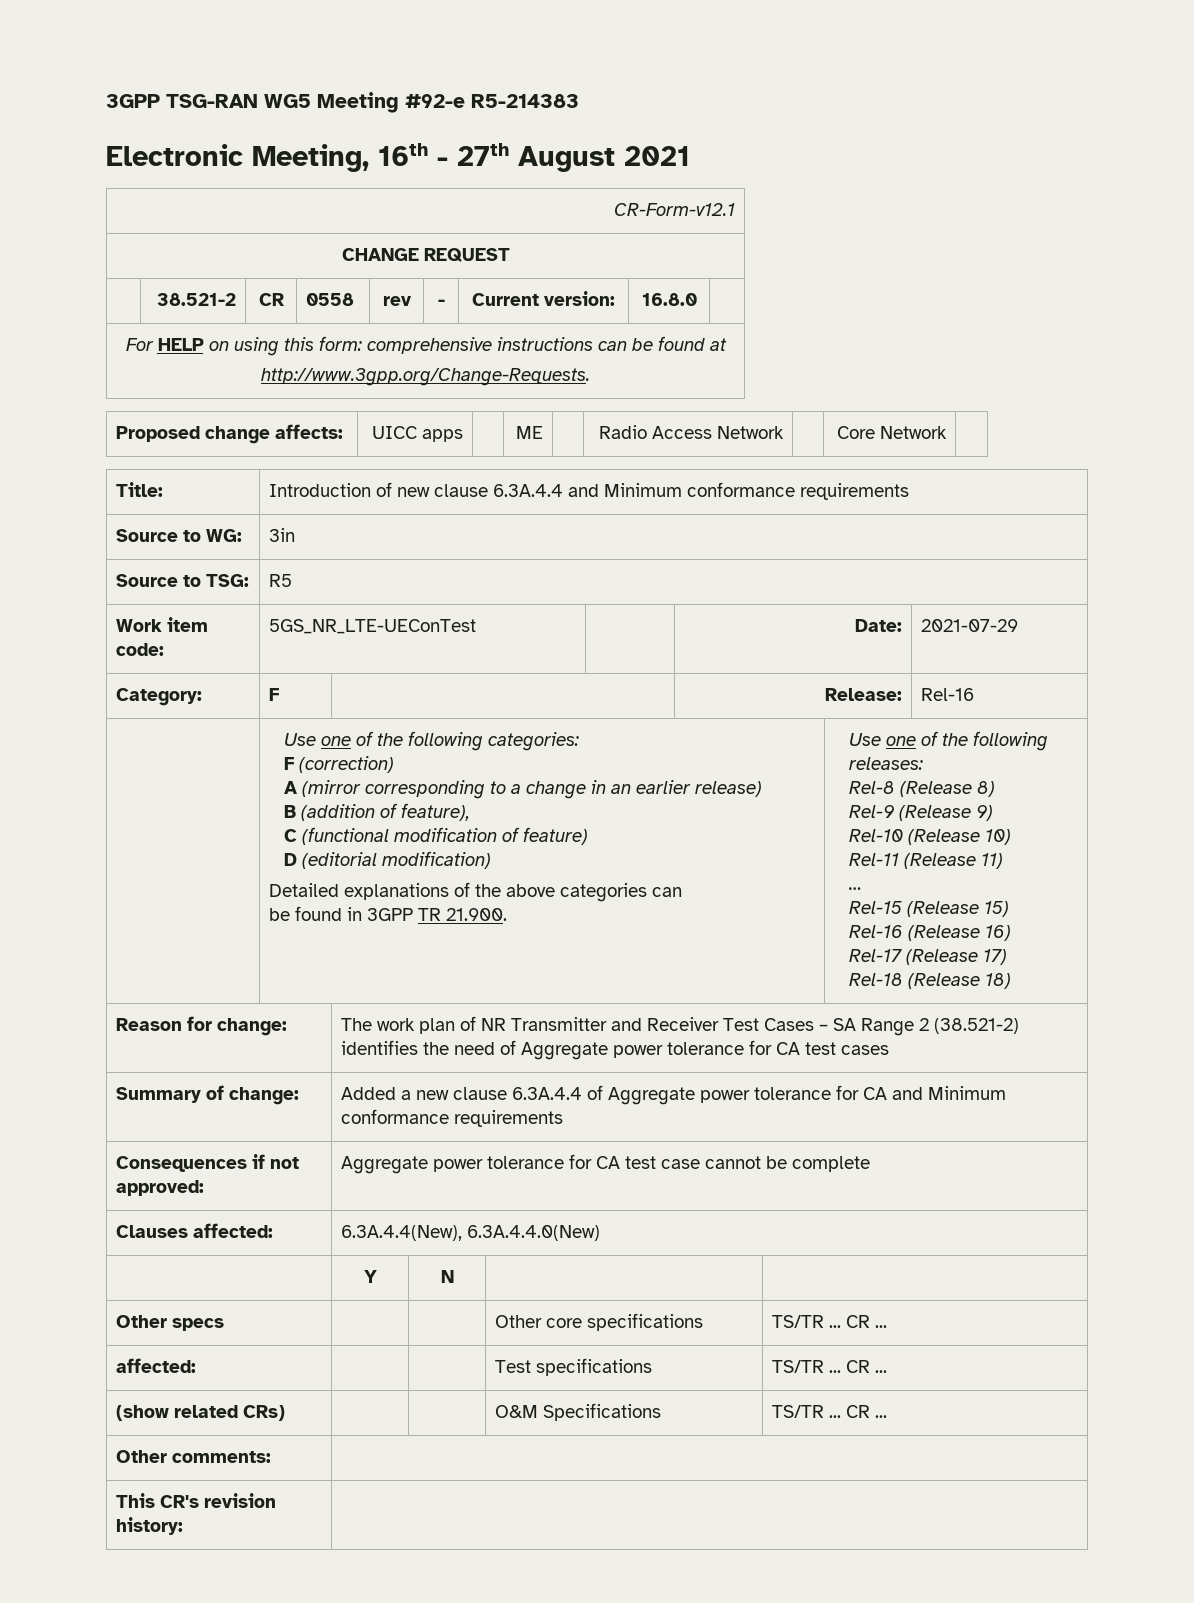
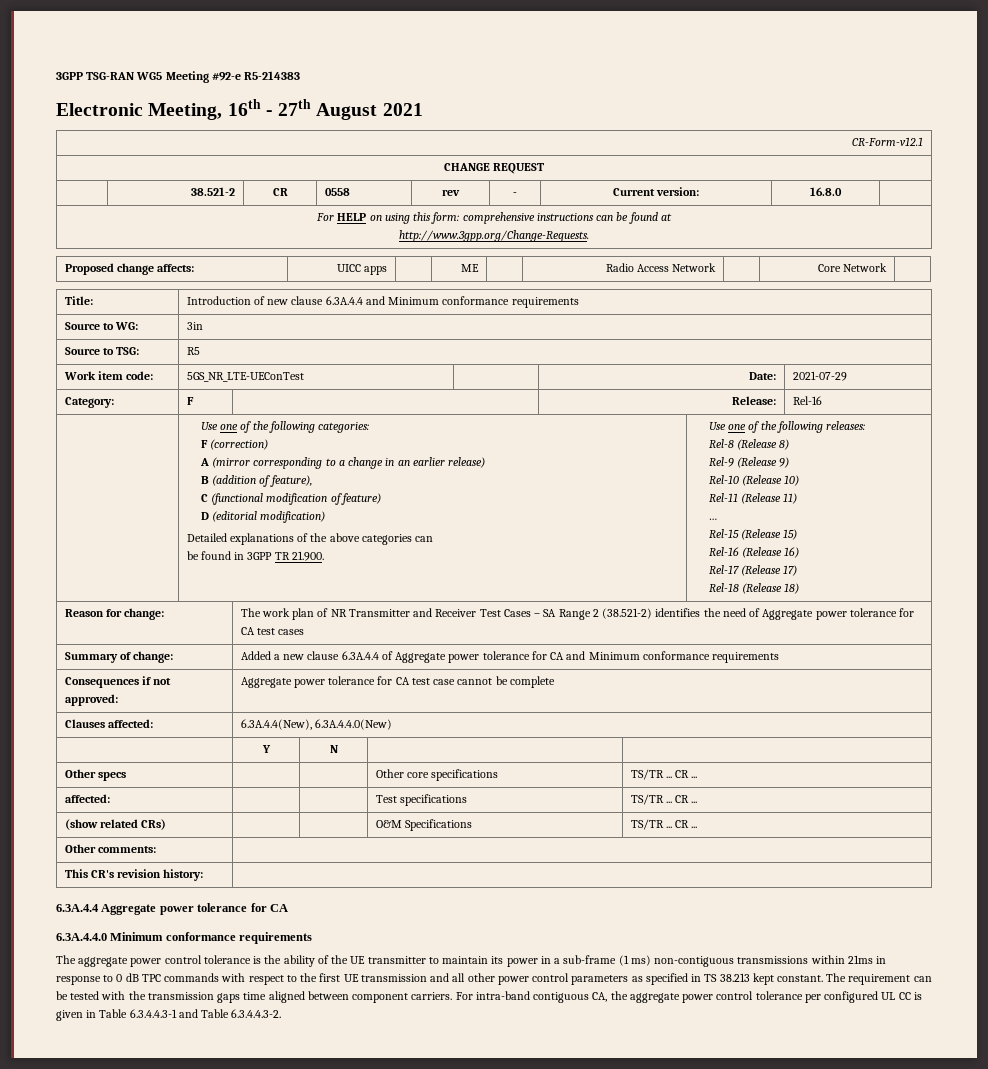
+ 6.3A.4.4 Aggregate power tolerance for CA
+ 6.3A.4.4.0 Minimum conformance requirements
+ The aggregate power control tolerance is the ability of the UE transmitter to maintain its power in a sub-frame (1 ms) non-contiguous transmissions within 21ms in response to 0 dB TPC commands with respect to the first UE transmission and all other power control parameters as specified in TS 38.213 kept constant. The requirement can be tested with the transmission gaps time aligned between component carriers. For intra-band contiguous CA, the aggregate power control tolerance per configured UL CC is given in Table 6.3.4.4.3-1 and Table 6.3.4.4.3-2.

